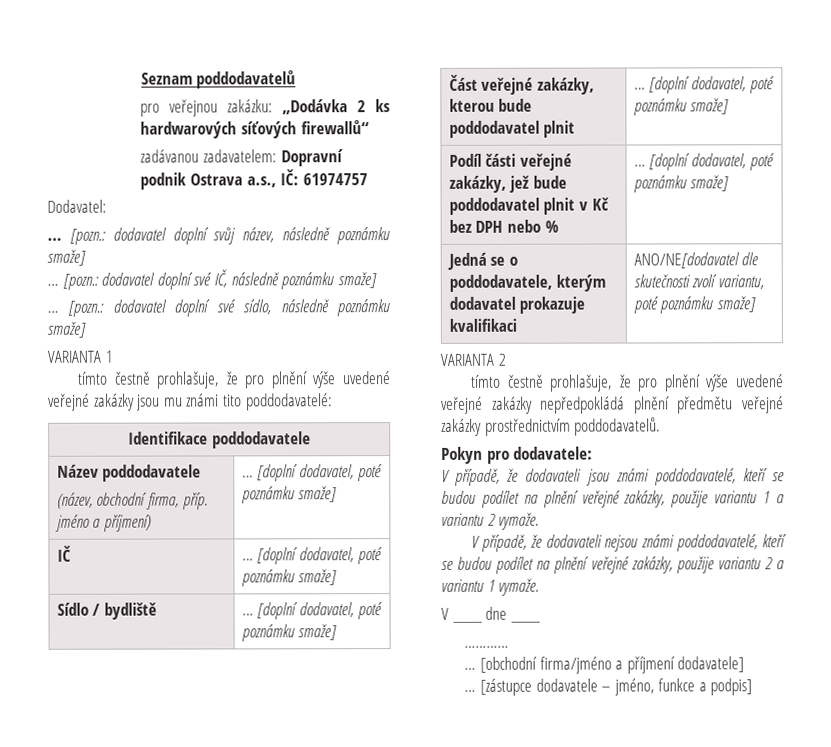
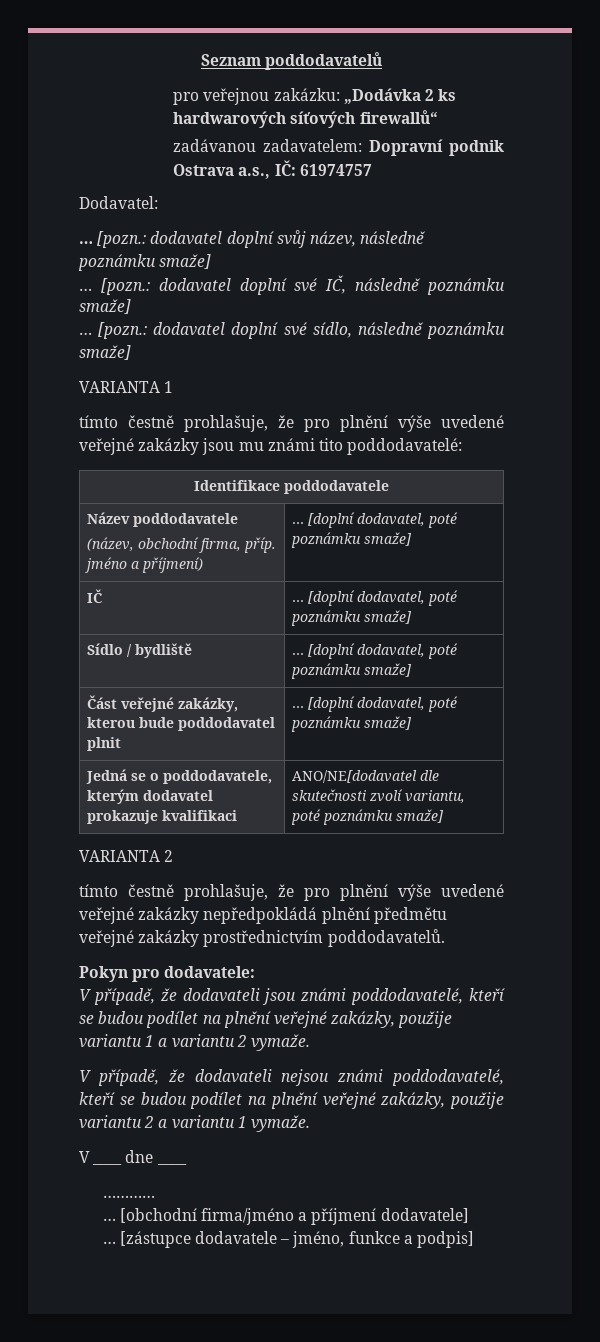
- Podíl části veřejné zakázky, jež bude poddodavatel plnit v Kč bez DPH nebo % | … [doplní dodavatel, poté poznámku smaže]

